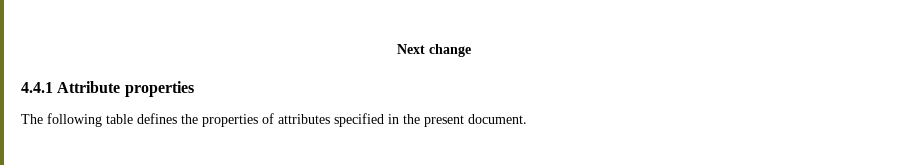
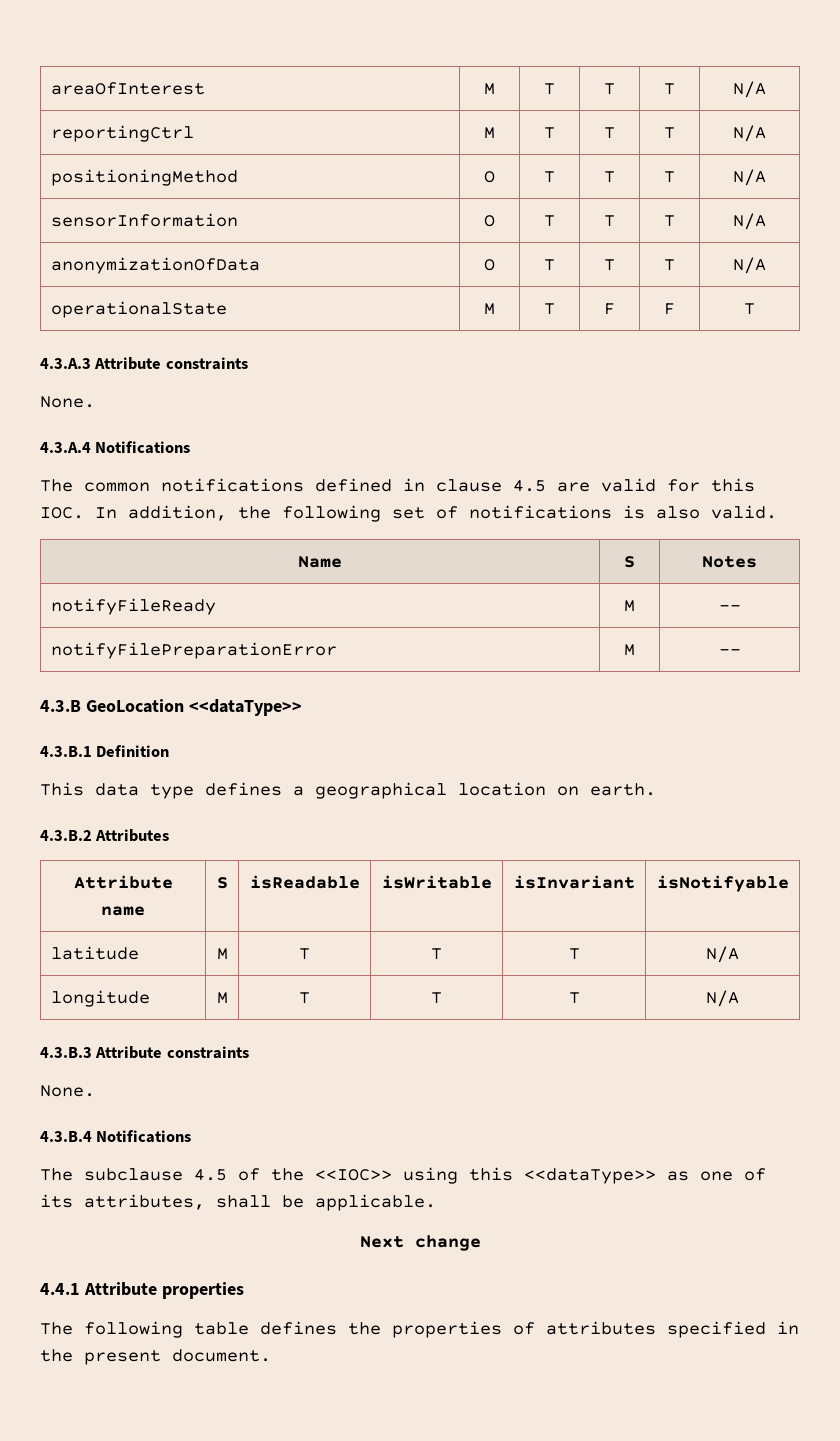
+ areaOfInterest | M | T | T | T | N/A
+ reportingCtrl | M | T | T | T | N/A
+ positioningMethod | O | T | T | T | N/A
+ sensorInformation | O | T | T | T | N/A
+ anonymizationOfData | O | T | T | T | N/A
+ operationalState | M | T | F | F | T
+ 4.3.A.3 Attribute constraints
+ None.
+ 4.3.A.4 Notifications
+ The common notifications defined in clause 4.5 are valid for this IOC. In addition, the following set of notifications is also valid.
+ Name | S | Notes
+ notifyFileReady | M | --
+ notifyFilePreparationError | M | --
+ 4.3.B GeoLocation <<dataType>>
+ 4.3.B.1 Definition
+ This data type defines a geographical location on earth.
+ 4.3.B.2 Attributes
+ Attribute name | S | isReadable | isWritable | isInvariant | isNotifyable
+ latitude | M | T | T | T | N/A
+ longitude | M | T | T | T | N/A
+ 4.3.B.3 Attribute constraints
+ None.
+ 4.3.B.4 Notifications
+ The subclause 4.5 of the <<IOC>> using this <<dataType>> as one of its attributes, shall be applicable.

